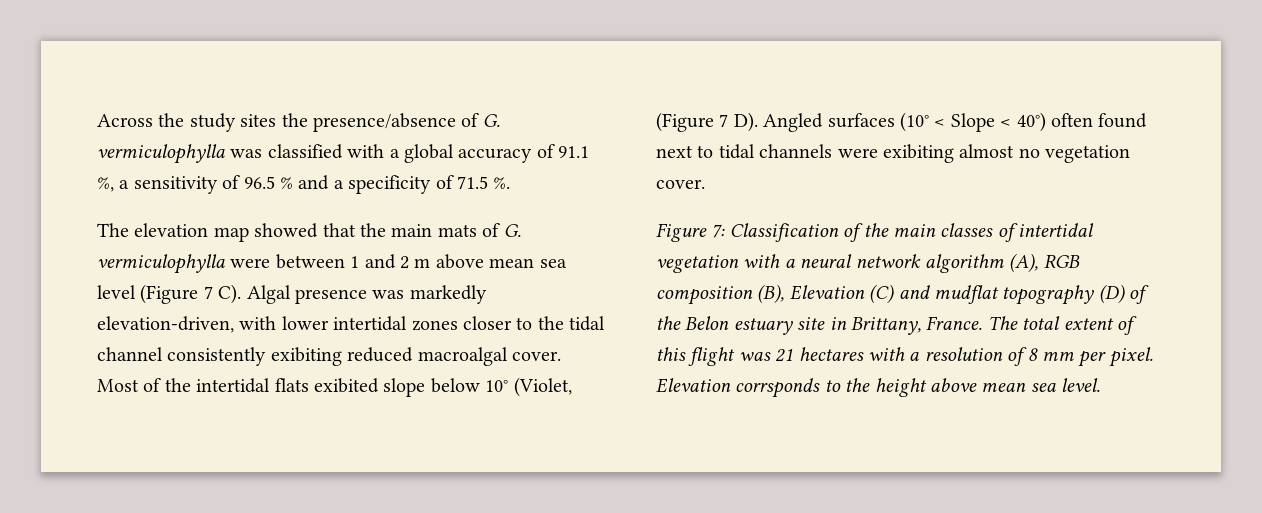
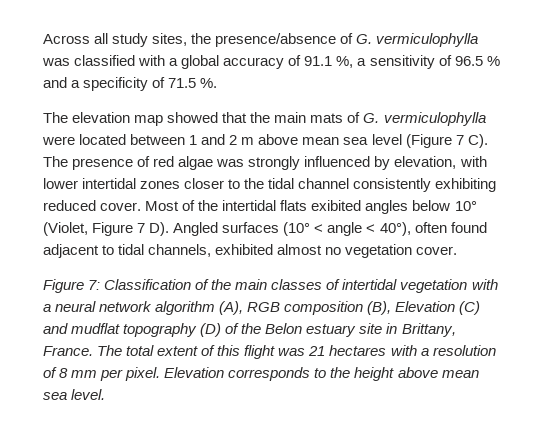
- Across the study sites the presence/absence of G. vermiculophylla was classified with a global accuracy of 91.1 %, a sensitivity of 96.5 % and a specificity of 71.5 %.
+ Across all study sites, the presence/absence of G. vermiculophylla was classified with a global accuracy of 91.1 %, a sensitivity of 96.5 % and a specificity of 71.5 %.
- The elevation map showed that the main mats of G. vermiculophylla were between 1 and 2 m above mean sea level (Figure 7 C). Algal presence was markedly elevation-driven, with lower intertidal zones closer to the tidal channel consistently exibiting reduced macroalgal cover.
+ The elevation map showed that the main mats of G. vermiculophylla were located between 1 and 2 m above mean sea level (Figure 7 C). The presence of red algae was strongly influenced by elevation, with lower intertidal zones closer to the tidal channel consistently exhibiting reduced cover.
- Most of the intertidal flats exibited slope below 10° (Violet, (Figure 7 D). Angled surfaces (10° < Slope < 40°) often found next to tidal channels were exibiting almost no vegetation cover.
+ Most of the intertidal flats exibited angles below 10° (Violet, Figure 7 D). Angled surfaces (10° < angle < 40°), often found adjacent to tidal channels, exhibited almost no vegetation cover.
- Elevation corrsponds to the height above mean sea level.
+ Elevation corresponds to the height above mean sea level.

